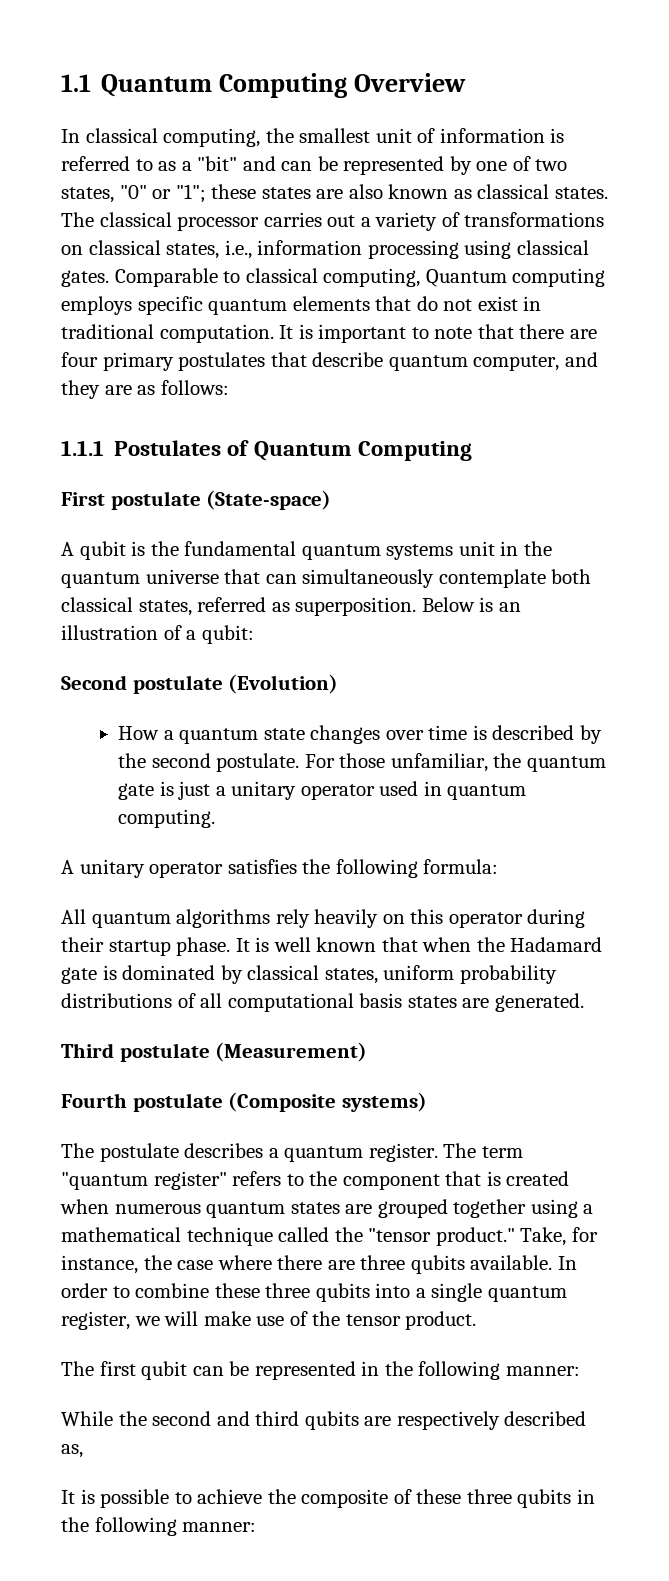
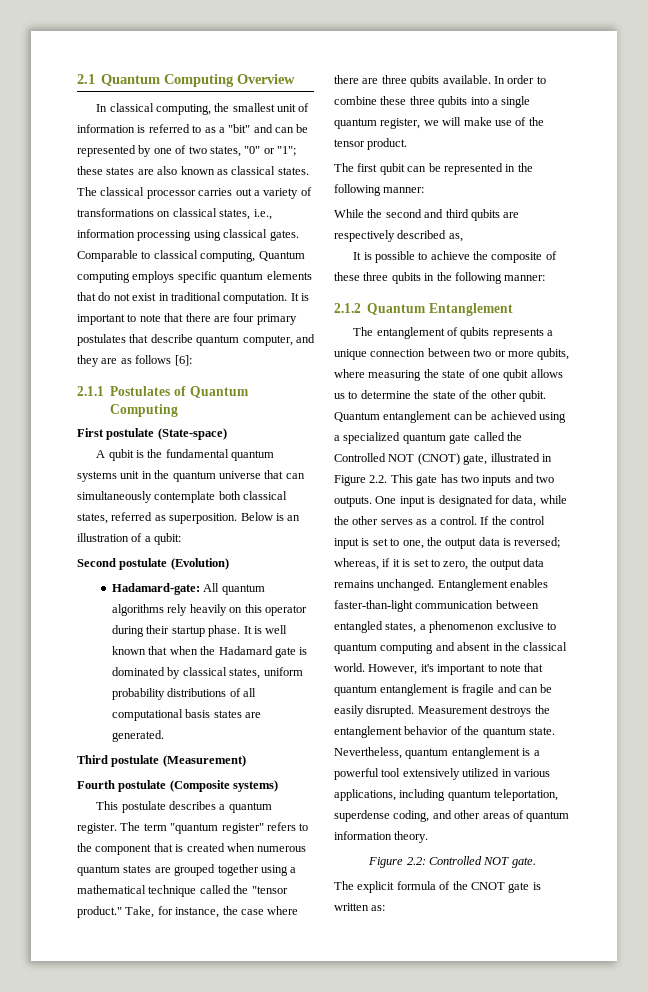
- 1.1 Quantum Computing Overview
+ 2.1 Quantum Computing Overview
- It is important to note that there are four primary postulates that describe quantum computer, and they are as follows:
- 1.1.1 Postulates of Quantum Computing
+ It is important to note that there are four primary postulates that describe quantum computer, and they are as follows [6]:
+ 2.1.1 Postulates of Quantum Computing
- How a quantum state changes over time is described by the second postulate. For those unfamiliar, the quantum gate is just a unitary operator used in quantum computing.
- A unitary operator satisfies the following formula:
- All quantum algorithms rely heavily on this operator during their startup phase.
+ Hadamard-gate: All quantum algorithms rely heavily on this operator during their startup phase.
- The postulate describes a quantum register.
+ This postulate describes a quantum register.
+ 2.1.2 Quantum Entanglement
+ The entanglement of qubits represents a unique connection between two or more qubits, where measuring the state of one qubit allows us to determine the state of the other qubit. Quantum entanglement can be achieved using a specialized quantum gate called the Controlled NOT (CNOT) gate, illustrated in Figure 2.2. This gate has two inputs and two outputs. One input is designated for data, while the other serves as a control. If the control input is set to one, the output data is reversed; whereas, if it is set to zero, the output data remains unchanged. Entanglement enables faster-than-light communication between entangled states, a phenomenon exclusive to quantum computing and absent in the classical world. However, it's important to note that quantum entanglement is fragile and can be easily disrupted. Measurement destroys the entanglement behavior of the quantum state. Nevertheless, quantum entanglement is a powerful tool extensively utilized in various applications, including quantum teleportation, superdense coding, and other areas of quantum information theory.
+ Figure 2.2: Controlled NOT gate.
+ The explicit formula of the CNOT gate is written as:

